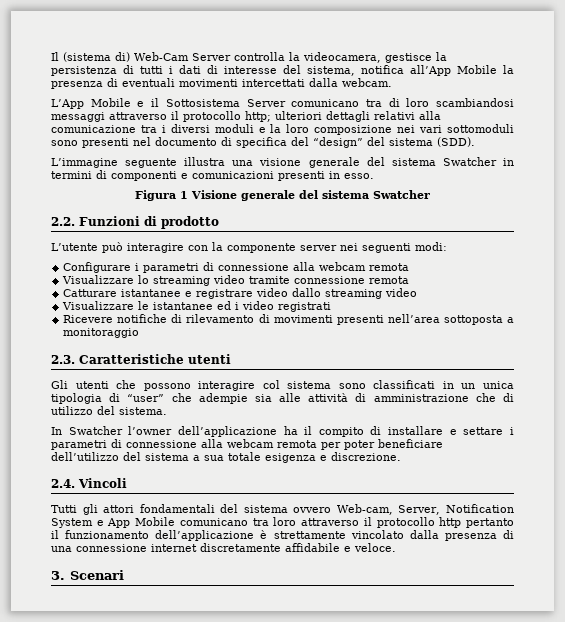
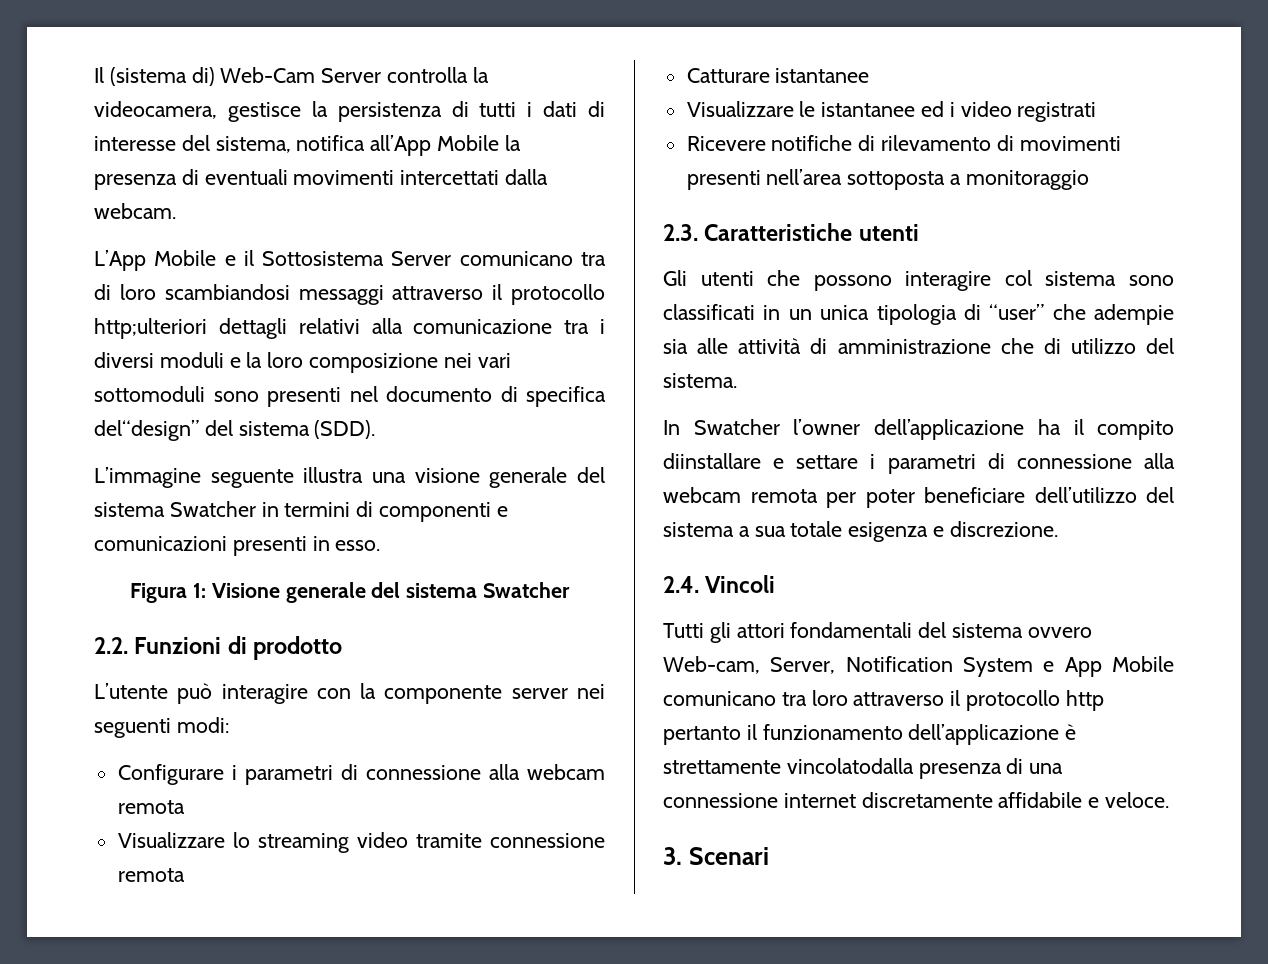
- L’App Mobile e il Sottosistema Server comunicano tra di loro scambiandosi messaggi attraverso il protocollo http; ulteriori dettagli relativi alla comunicazione tra i diversi moduli e la loro composizione nei vari sottomoduli sono presenti nel documento di specifica del “design” del sistema (SDD).
+ L’App Mobile e il Sottosistema Server comunicano tra di loro scambiandosi messaggi attraverso il protocollo http;ulteriori dettagli relativi alla comunicazione tra i diversi moduli e la loro composizione nei vari sottomoduli sono presenti nel documento di specifica del“design” del sistema (SDD).
- Figura 1 Visione generale del sistema Swatcher
+ Figura 1: Visione generale del sistema Swatcher
- Catturare istantanee e registrare video dallo streaming video
+ Catturare istantanee
- In Swatcher l’owner dell’applicazione ha il compito di installare e settare i parametri di connessione alla webcam remota per poter beneficiare dell’utilizzo del sistema a sua totale esigenza e discrezione.
+ In Swatcher l’owner dell’applicazione ha il compito diinstallare e settare i parametri di connessione alla webcam remota per poter beneficiare dell’utilizzo del sistema a sua totale esigenza e discrezione.
- Tutti gli attori fondamentali del sistema ovvero Web-cam, Server, Notification System e App Mobile comunicano tra loro attraverso il protocollo http pertanto il funzionamento dell’applicazione è strettamente vincolato dalla presenza di una connessione internet discretamente affidabile e veloce.
+ Tutti gli attori fondamentali del sistema ovvero Web-cam, Server, Notification System e App Mobile comunicano tra loro attraverso il protocollo http pertanto il funzionamento dell’applicazione è strettamente vincolatodalla presenza di una connessione internet discretamente affidabile e veloce.

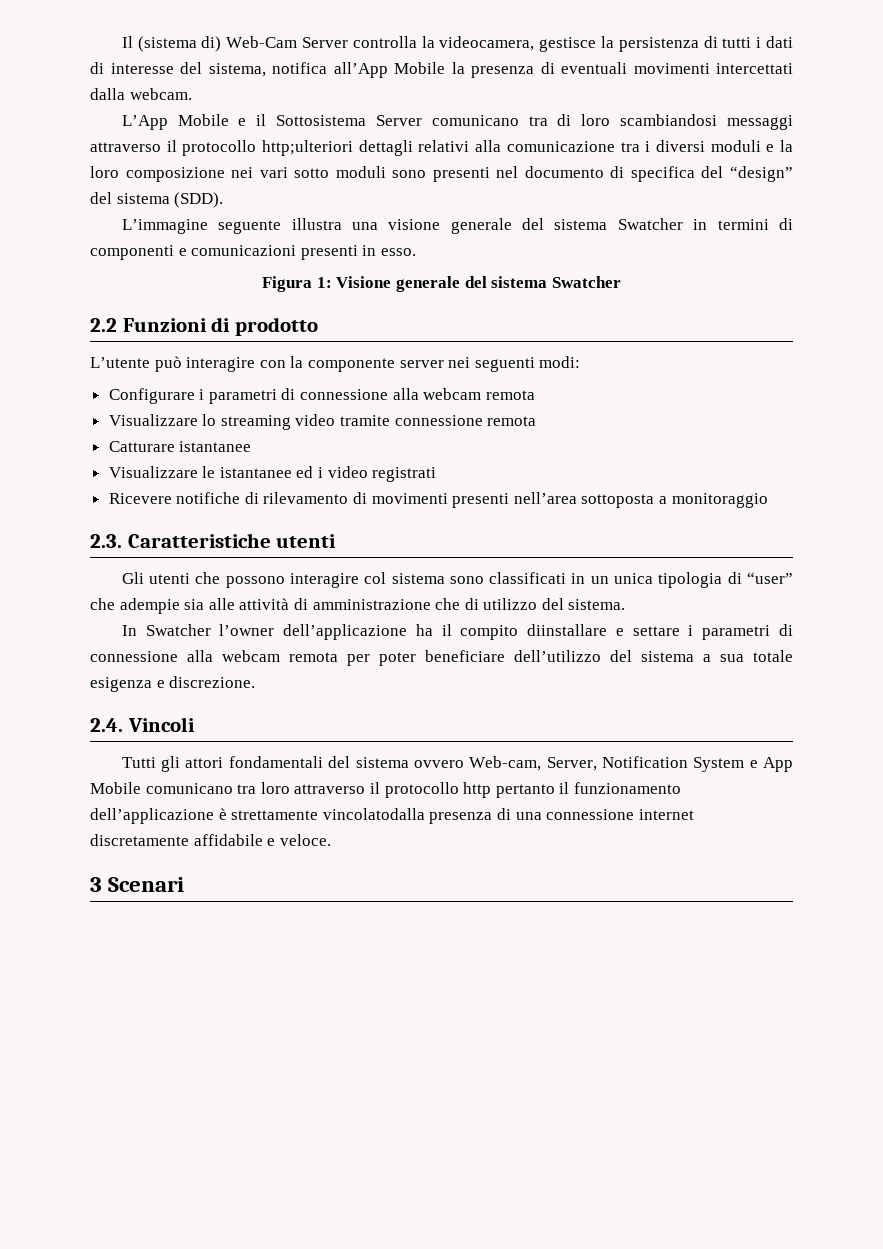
- L’App Mobile e il Sottosistema Server comunicano tra di loro scambiandosi messaggi attraverso il protocollo http;ulteriori dettagli relativi alla comunicazione tra i diversi moduli e la loro composizione nei vari sottomoduli sono presenti nel documento di specifica del“design” del sistema (SDD).
+ L’App Mobile e il Sottosistema Server comunicano tra di loro scambiandosi messaggi attraverso il protocollo http;ulteriori dettagli relativi alla comunicazione tra i diversi moduli e la loro composizione nei vari sotto moduli sono presenti nel documento di specifica del “design” del sistema (SDD).
- 2.2. Funzioni di prodotto
+ 2.2 Funzioni di prodotto
- 3. Scenari
+ 3 Scenari

